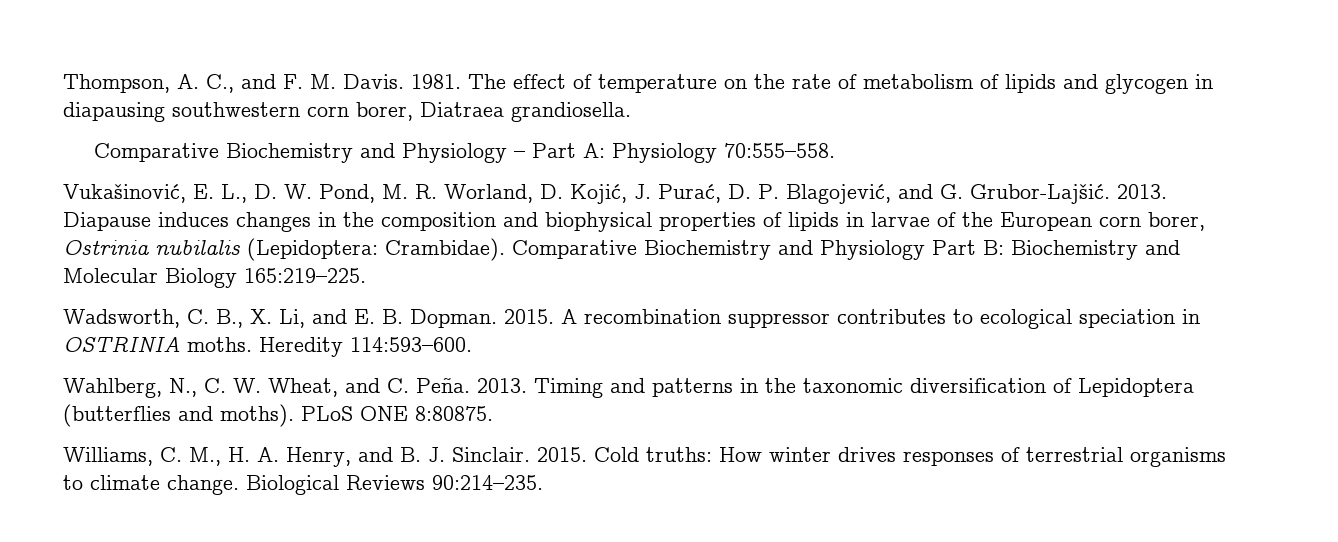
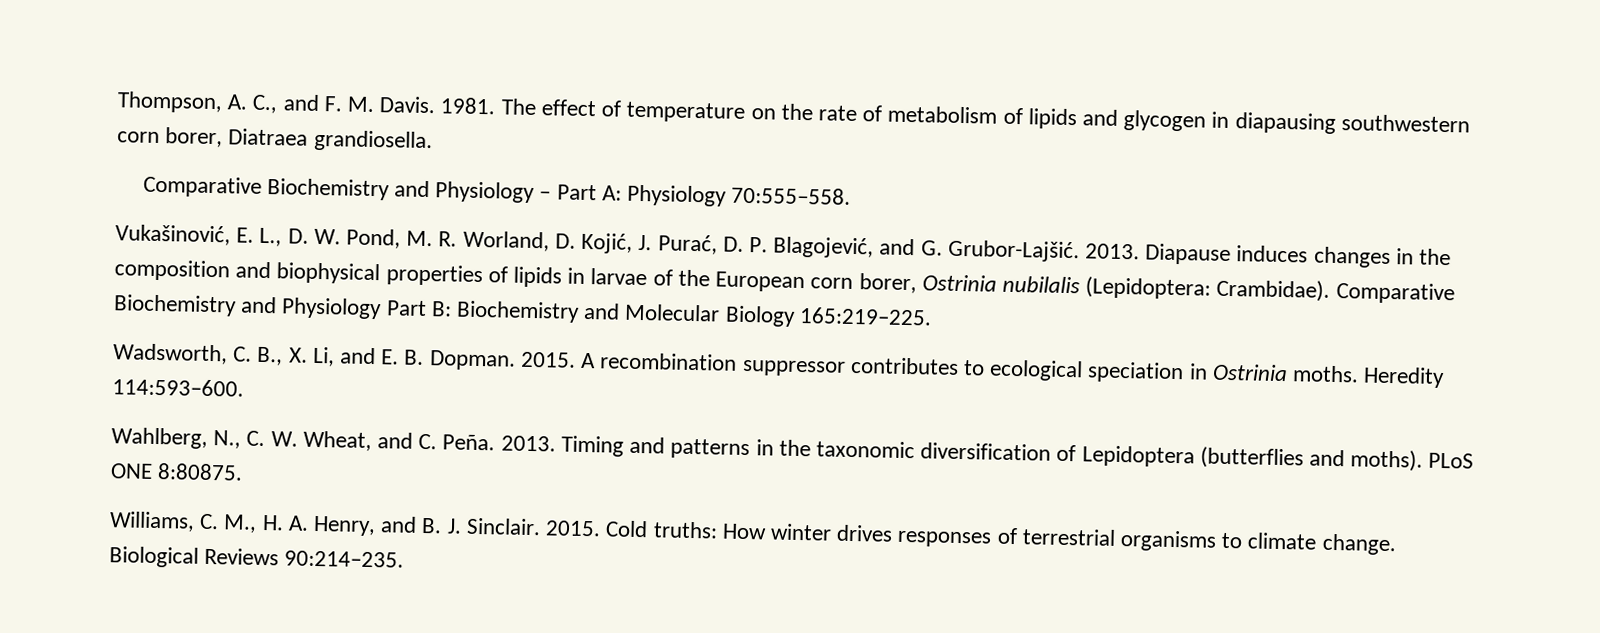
- A recombination suppressor contributes to ecological speciation in OSTRINIA moths.
+ A recombination suppressor contributes to ecological speciation in Ostrinia moths.

